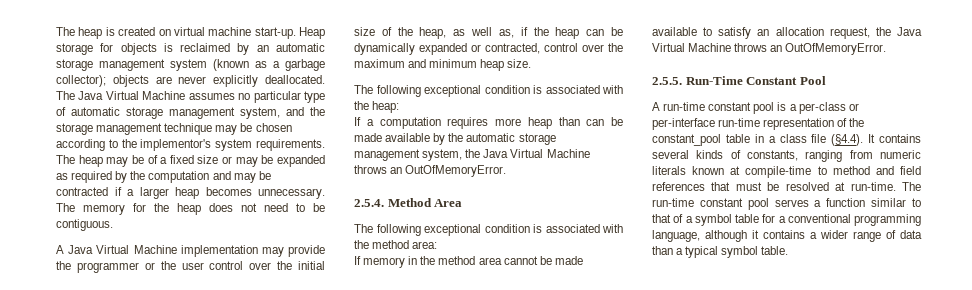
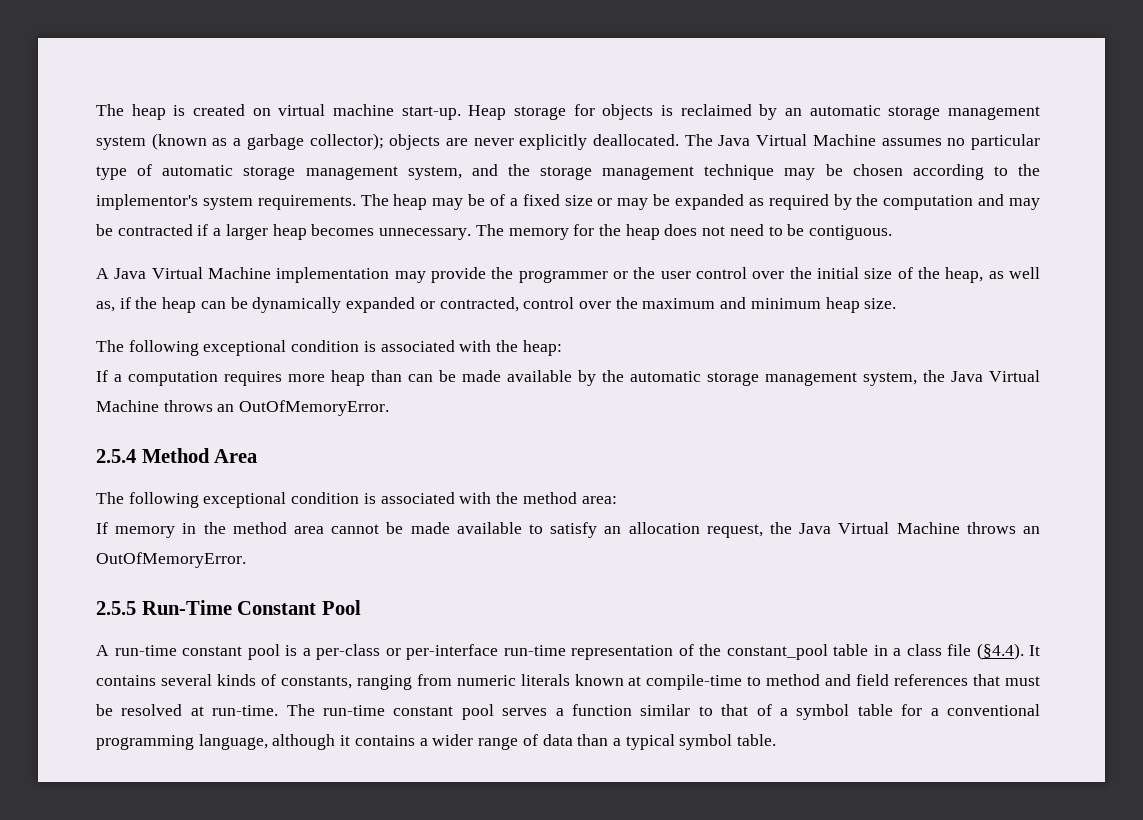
- 2.5.4. Method Area
+ 2.5.4 Method Area
- 2.5.5. Run-Time Constant Pool
+ 2.5.5 Run-Time Constant Pool

